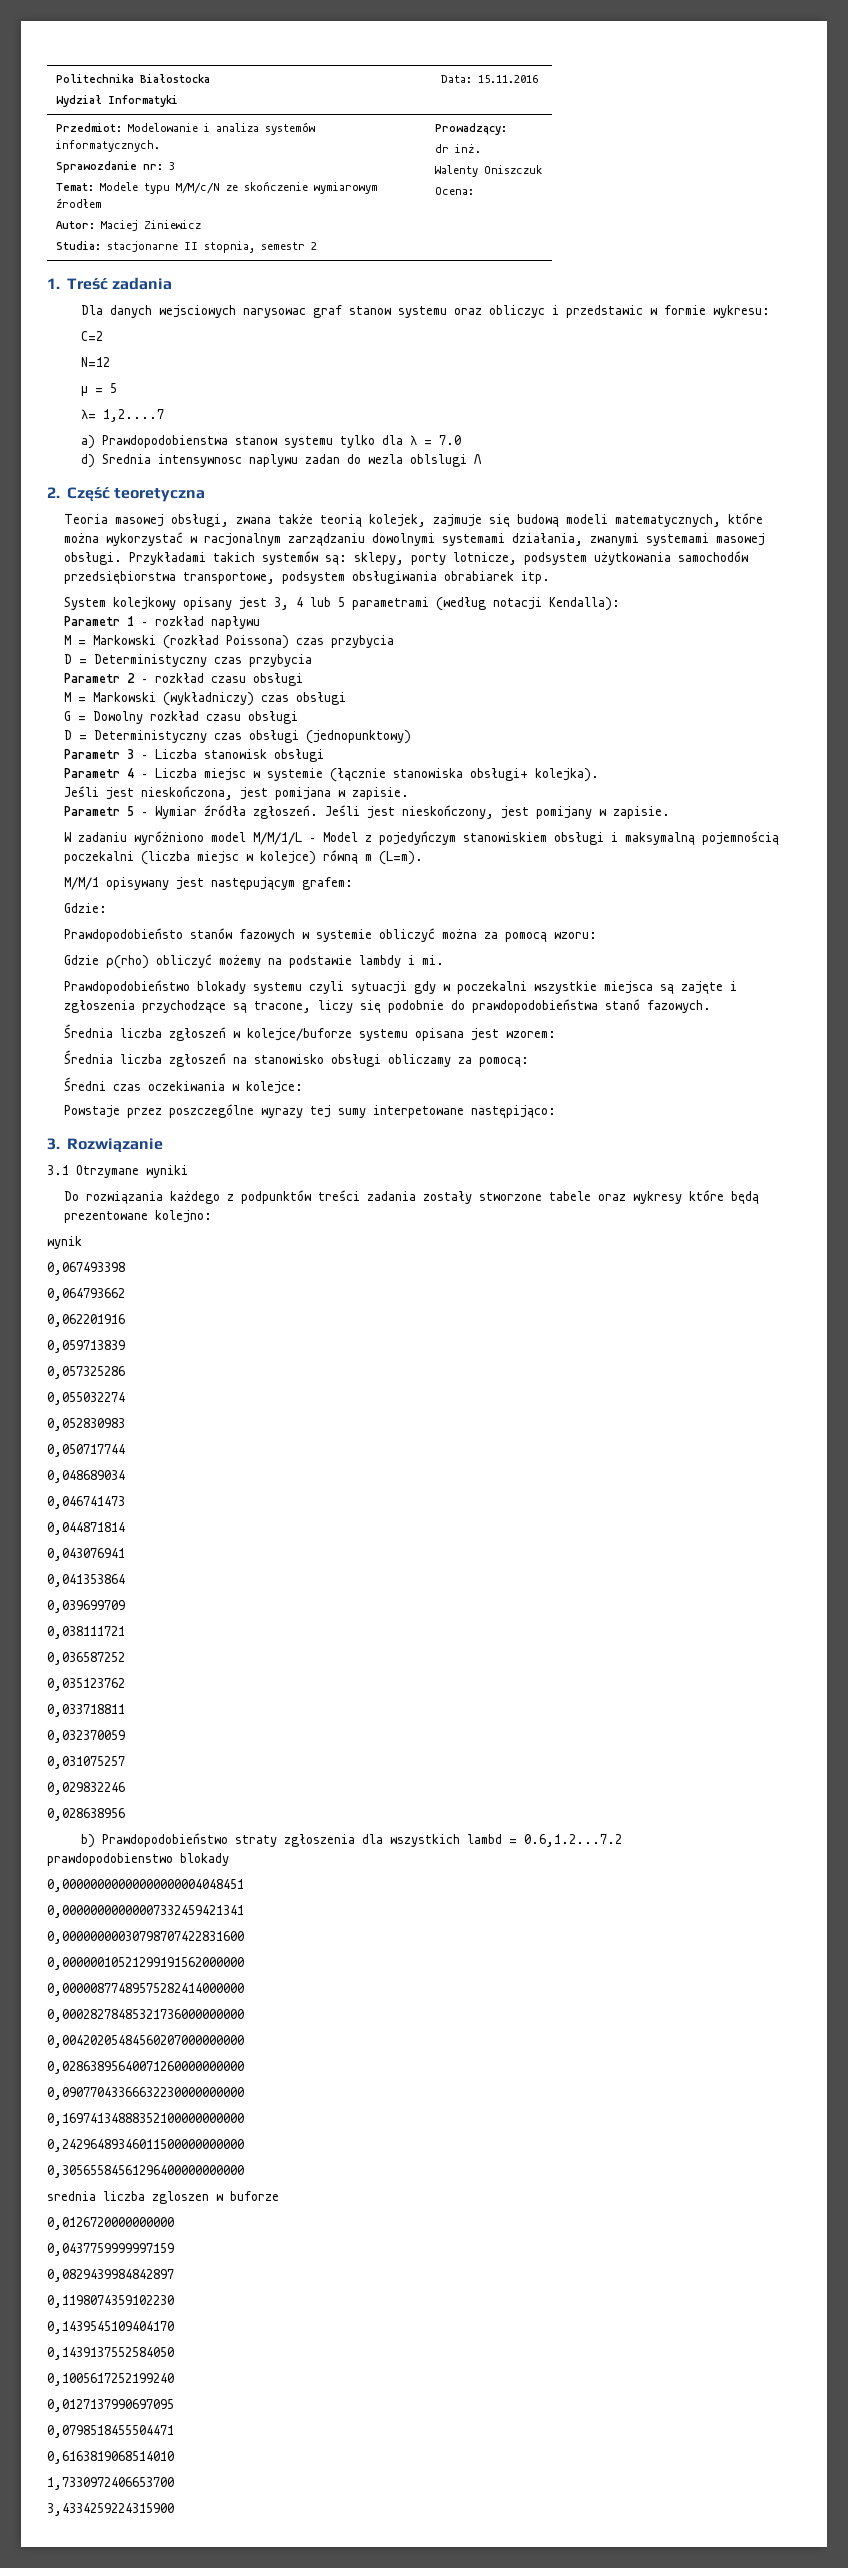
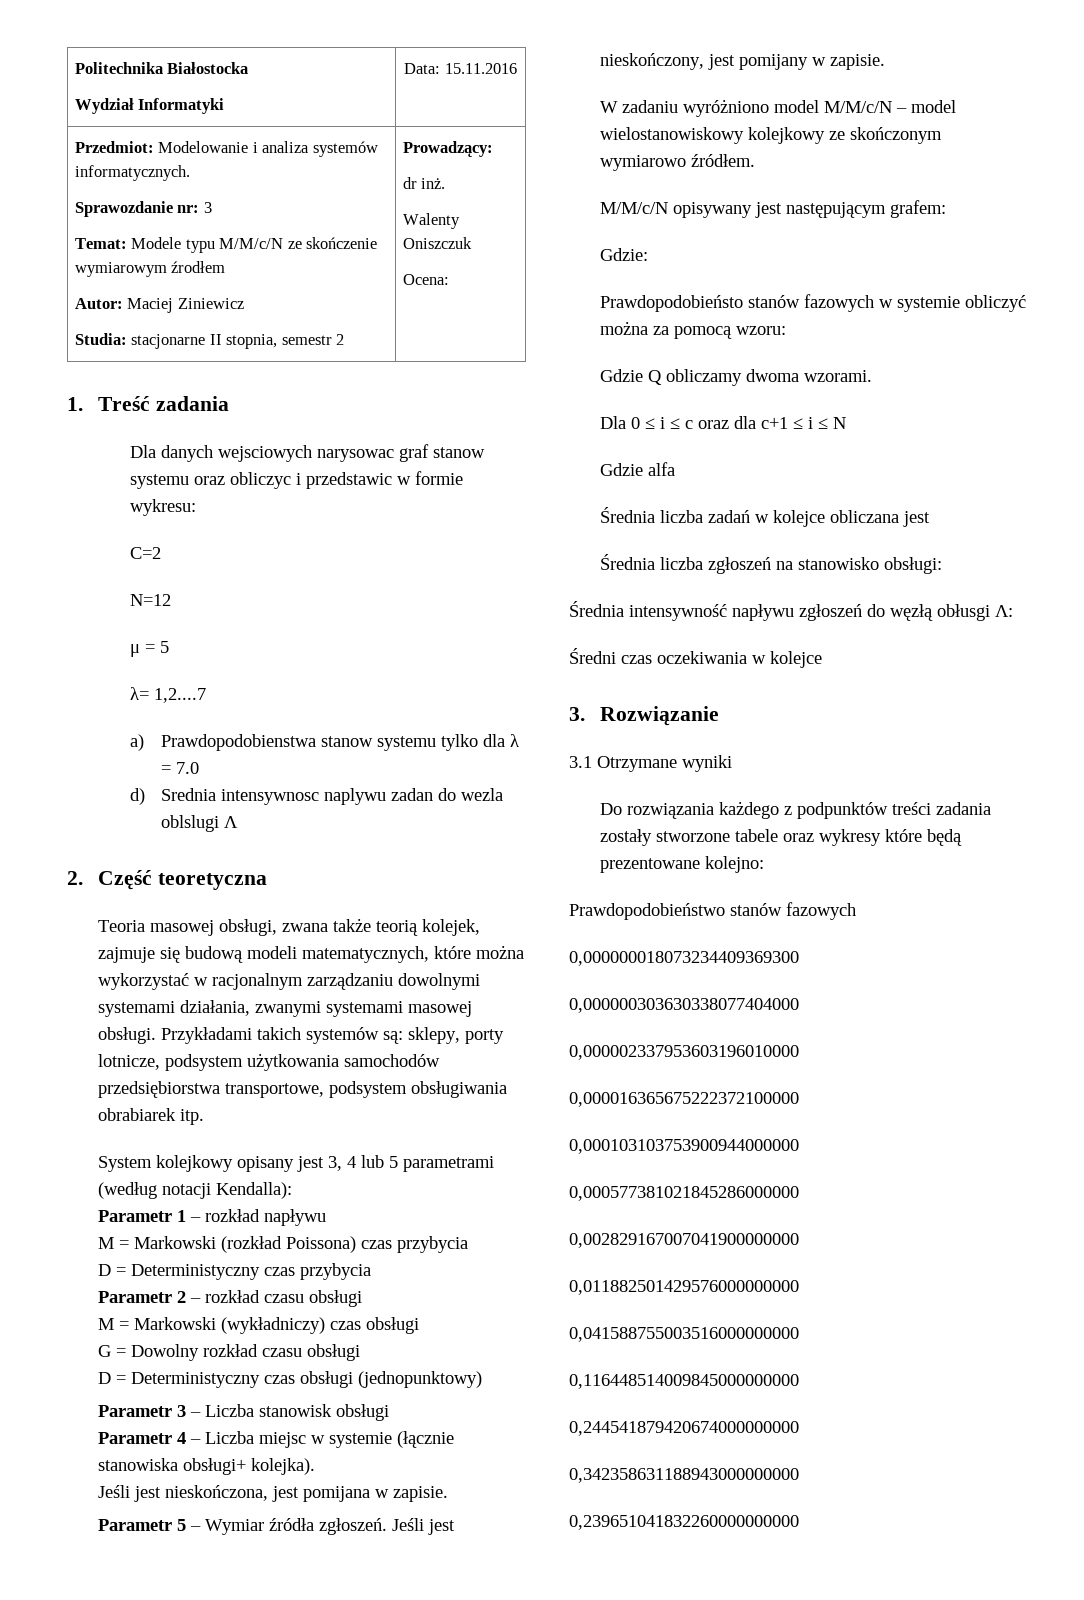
- W zadaniu wyróżniono model M/M/1/L – Model z pojedyńczym stanowiskiem obsługi i maksymalną pojemnością poczekalni (liczba miejsc w kolejce) równą m (L=m).
- M/M/1 opisywany jest następującym grafem:
+ W zadaniu wyróżniono model M/M/c/N – model wielostanowiskowy kolejkowy ze skończonym wymiarowo źródłem.
+ M/M/c/N opisywany jest następującym grafem:
- Gdzie ρ(rho) obliczyć możemy na podstawie lambdy i mi.
- Prawdopodobieństwo blokady systemu czyli sytuacji gdy w poczekalni wszystkie miejsca są zajęte i zgłoszenia przychodzące są tracone, liczy się podobnie do prawdopodobieństwa stanó fazowych.
- Średnia liczba zgłoszeń w kolejce/buforze systemu opisana jest wzorem:
+ Gdzie Q obliczamy dwoma wzorami.
+ Dla 0 ≤ i ≤ c oraz dla c+1 ≤ i ≤ N
+ Gdzie alfa
+ Średnia liczba zadań w kolejce obliczana jest
- Średnia liczba zgłoszeń na stanowisko obsługi obliczamy za pomocą:
- Średni czas oczekiwania w kolejce:
- Powstaje przez poszczególne wyrazy tej sumy interpetowane następijąco:
+ Średnia liczba zgłoszeń na stanowisko obsługi:
+ Średnia intensywność napływu zgłoszeń do węzłą obłusgi Λ:
+ Średni czas oczekiwania w kolejce
- wynik
- 0,067493398
- 0,064793662
- 0,062201916
- 0,059713839
- 0,057325286
- 0,055032274
- 0,052830983
- 0,050717744
- 0,048689034
- 0,046741473
- 0,044871814
- 0,043076941
- 0,041353864
- 0,039699709
- 0,038111721
- 0,036587252
- 0,035123762
- 0,033718811
- 0,032370059
- 0,031075257
- 0,029832246
- 0,028638956
- b) Prawdopodobieństwo straty zgłoszenia dla wszystkich lambd = 0.6,1.2...7.2
- prawdopodobienstwo blokady
- 0,00000000000000000004048451
- 0,00000000000007332459421341
- 0,00000000030798707422831600
- 0,00000010521299191562000000
- 0,00000877489575282414000000
- 0,00028278485321736000000000
- 0,00420205484560207000000000
- 0,02863895640071260000000000
- 0,09077043366632230000000000
- 0,16974134888352100000000000
- 0,24296489346011500000000000
- 0,30565584561296400000000000
- srednia liczba zgloszen w buforze
- 0,0126720000000000
- 0,0437759999997159
- 0,0829439984842897
- 0,1198074359102230
- 0,1439545109404170
- 0,1439137552584050
- 0,1005617252199240
- 0,0127137990697095
- 0,0798518455504471
- 0,6163819068514010
- 1,7330972406653700
- 3,4334259224315900
+ Prawdopodobieństwo stanów fazowych
+ 0,000000018073234409369300
+ 0,000000303630338077404000
+ 0,000002337953603196010000
+ 0,000016365675222372100000
+ 0,000103103753900944000000
+ 0,000577381021845286000000
+ 0,002829167007041900000000
+ 0,011882501429576000000000
+ 0,041588755003516000000000
+ 0,116448514009845000000000
+ 0,244541879420674000000000
+ 0,342358631188943000000000
+ 0,239651041832260000000000

